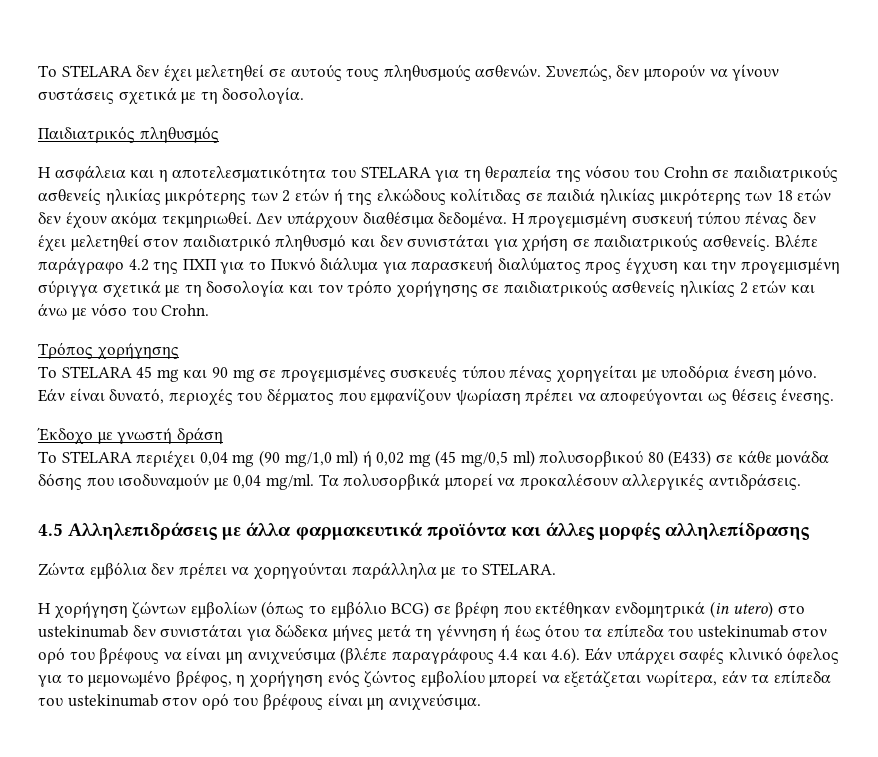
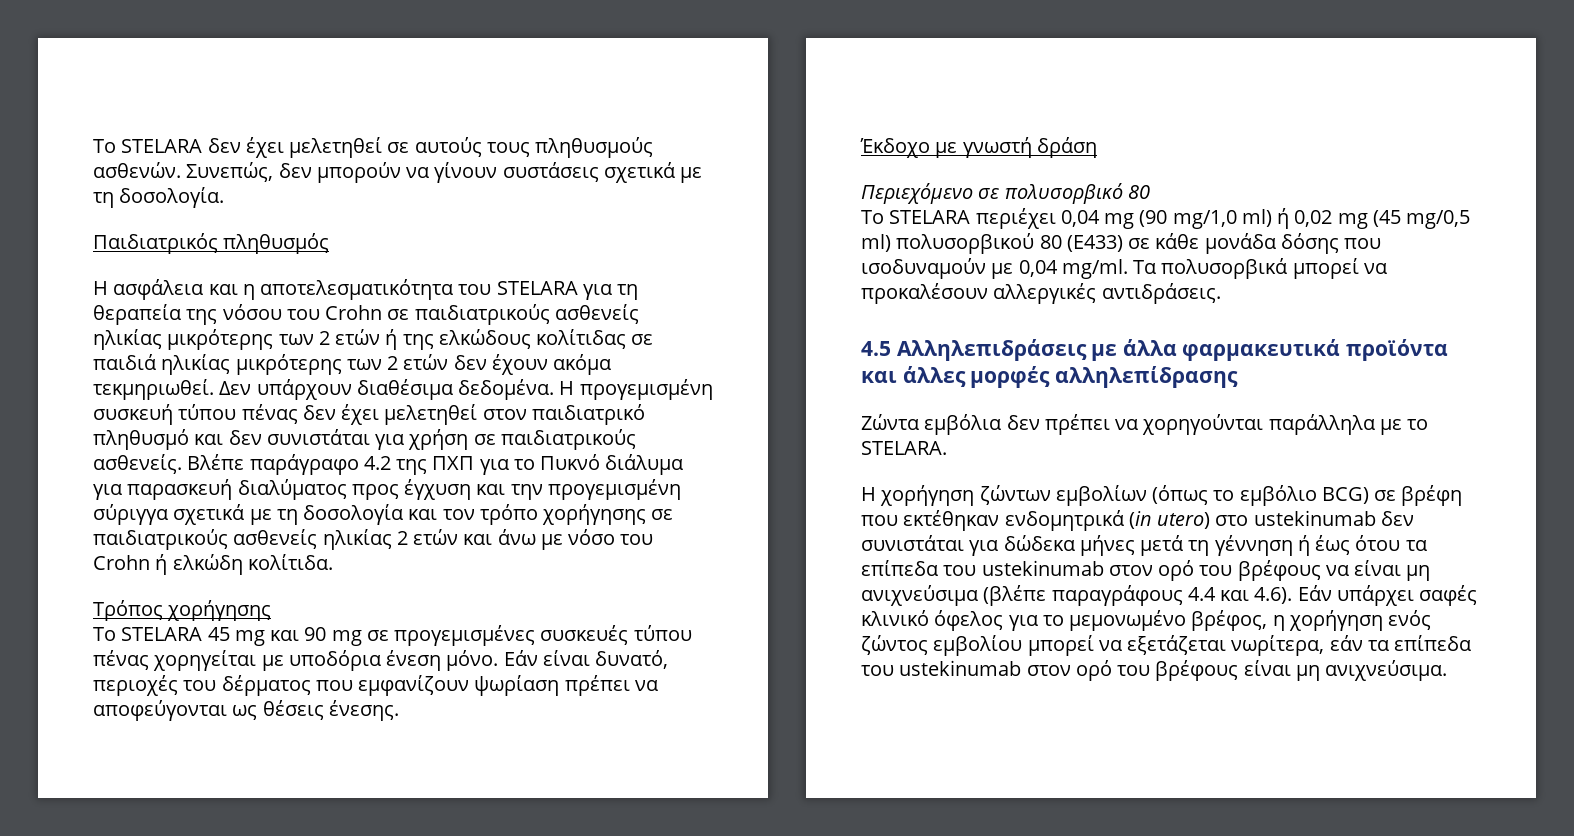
- Η ασφάλεια και η αποτελεσματικότητα του STELARA για τη θεραπεία της νόσου του Crohn σε παιδιατρικούς ασθενείς ηλικίας μικρότερης των 2 ετών ή της ελκώδους κολίτιδας σε παιδιά ηλικίας μικρότερης των 18 ετών δεν έχουν ακόμα τεκμηριωθεί.
+ Η ασφάλεια και η αποτελεσματικότητα του STELARA για τη θεραπεία της νόσου του Crohn σε παιδιατρικούς ασθενείς ηλικίας μικρότερης των 2 ετών ή της ελκώδους κολίτιδας σε παιδιά ηλικίας μικρότερης των 2 ετών δεν έχουν ακόμα τεκμηριωθεί.
- Βλέπε παράγραφο 4.2 της ΠΧΠ για το Πυκνό διάλυμα για παρασκευή διαλύματος προς έγχυση και την προγεμισμένη σύριγγα σχετικά με τη δοσολογία και τον τρόπο χορήγησης σε παιδιατρικούς ασθενείς ηλικίας 2 ετών και άνω με νόσο του Crohn.
+ Βλέπε παράγραφο 4.2 της ΠΧΠ για το Πυκνό διάλυμα για παρασκευή διαλύματος προς έγχυση και την προγεμισμένη σύριγγα σχετικά με τη δοσολογία και τον τρόπο χορήγησης σε παιδιατρικούς ασθενείς ηλικίας 2 ετών και άνω με νόσο του Crohn ή ελκώδη κολίτιδα.
+ Περιεχόμενο σε πολυσορβικό 80

